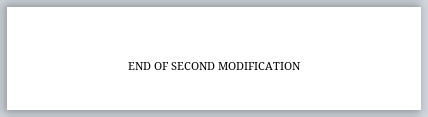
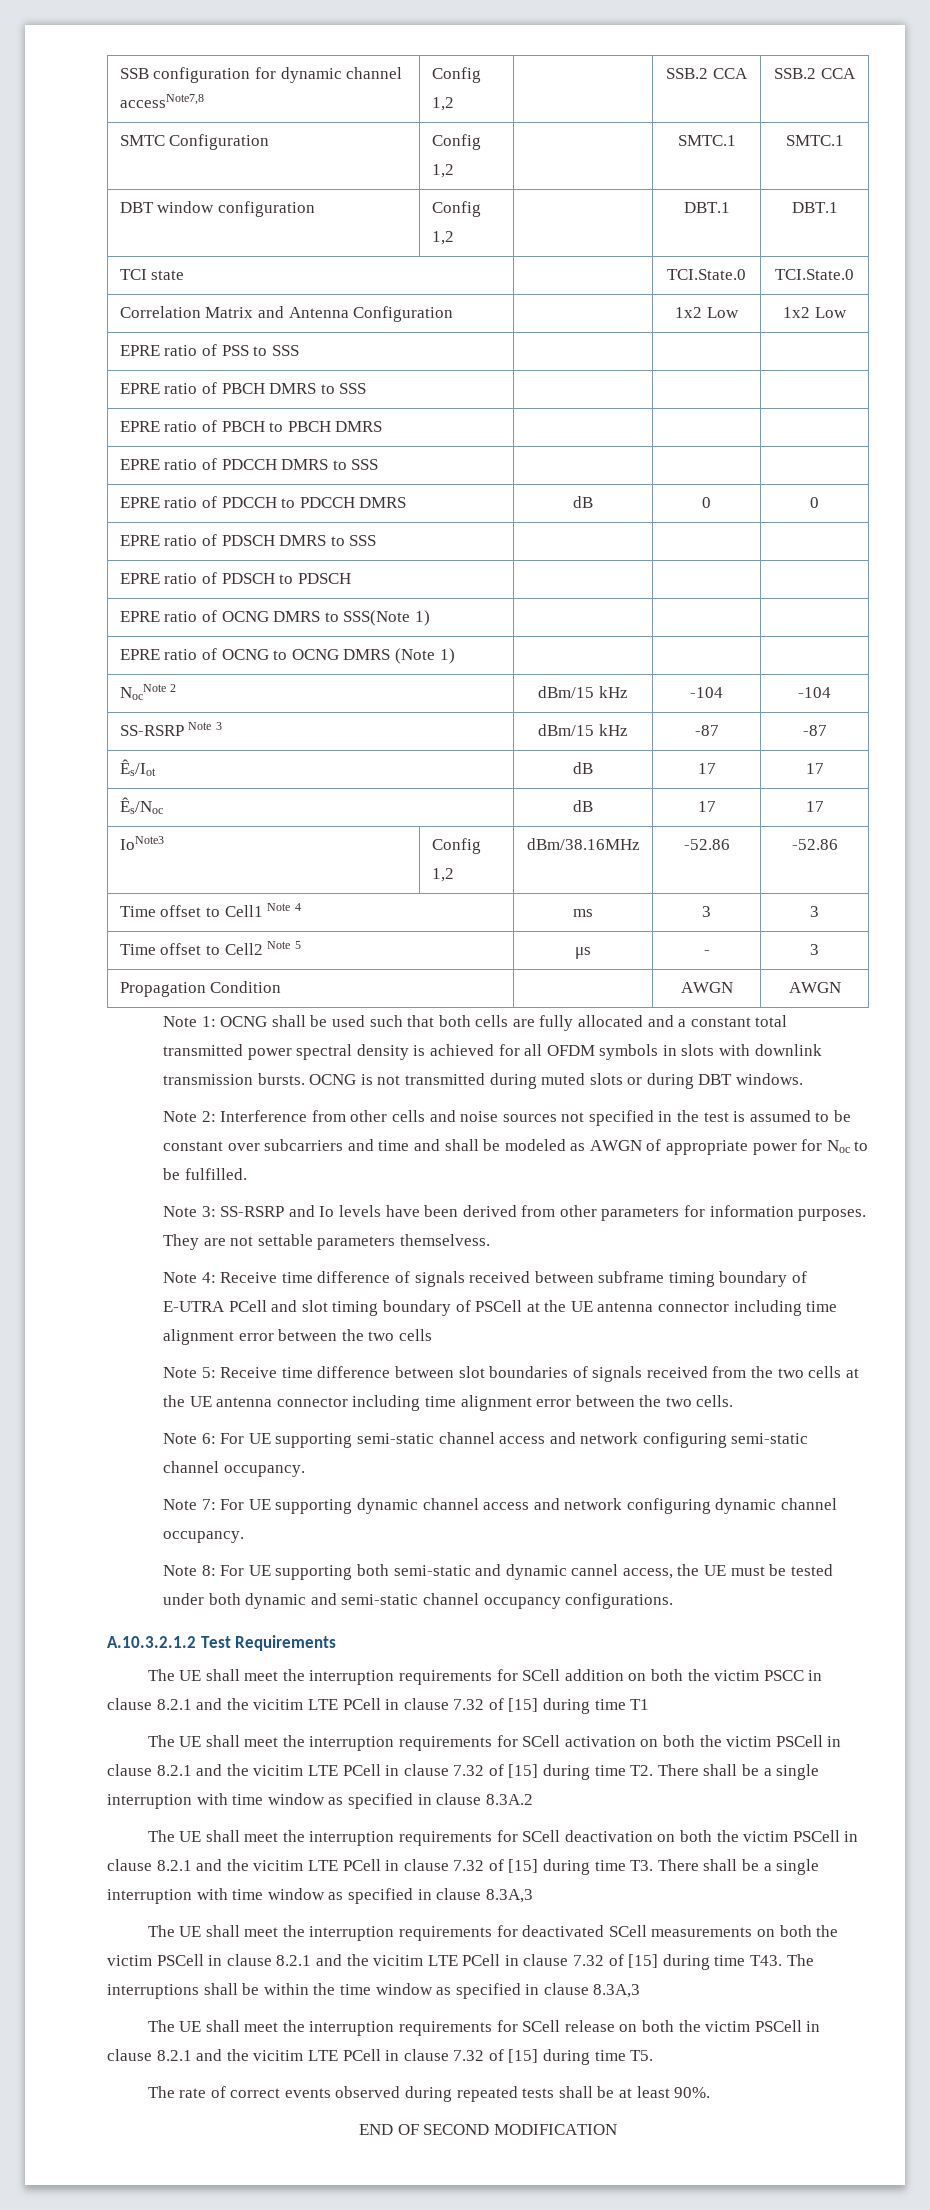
+ SSB configuration for dynamic channel accessNote7,8 | Config 1,2 | | SSB.2 CCA | SSB.2 CCA
+ SMTC Configuration | Config 1,2 | | SMTC.1 | SMTC.1
+ DBT window configuration | Config 1,2 | | DBT.1 | DBT.1
+ TCI state | | TCI.State.0 | TCI.State.0
+ Correlation Matrix and Antenna Configuration | | 1x2 Low | 1x2 Low
+ EPRE ratio of PSS to SSS | | |
+ EPRE ratio of PBCH DMRS to SSS | | |
+ EPRE ratio of PBCH to PBCH DMRS | | |
+ EPRE ratio of PDCCH DMRS to SSS | | |
+ EPRE ratio of PDCCH to PDCCH DMRS | dB | 0 | 0
+ EPRE ratio of PDSCH DMRS to SSS | | |
+ EPRE ratio of PDSCH to PDSCH | | |
+ EPRE ratio of OCNG DMRS to SSS(Note 1) | | |
+ EPRE ratio of OCNG to OCNG DMRS (Note 1) | | |
+ NocNote 2 | dBm/15 kHz | -104 | -104
+ SS-RSRP Note 3 | dBm/15 kHz | -87 | -87
+ Ês/Iot | dB | 17 | 17
+ Ês/Noc | dB | 17 | 17
+ IoNote3 | Config 1,2 | dBm/38.16MHz | -52.86 | -52.86
+ Time offset to Cell1 Note 4 | ms | 3 | 3
+ Time offset to Cell2 Note 5 | μs | - | 3
+ Propagation Condition | | AWGN | AWGN
+ Note 1: OCNG shall be used such that both cells are fully allocated and a constant total transmitted power spectral density is achieved for all OFDM symbols in slots with downlink transmission bursts. OCNG is not transmitted during muted slots or during DBT windows.
+ Note 2: Interference from other cells and noise sources not specified in the test is assumed to be constant over subcarriers and time and shall be modeled as AWGN of appropriate power for Noc to be fulfilled.
+ Note 3: SS-RSRP and Io levels have been derived from other parameters for information purposes. They are not settable parameters themselvess.
+ Note 4: Receive time difference of signals received between subframe timing boundary of E-UTRA PCell and slot timing boundary of PSCell at the UE antenna connector including time alignment error between the two cells
+ Note 5: Receive time difference between slot boundaries of signals received from the two cells at the UE antenna connector including time alignment error between the two cells.
+ Note 6: For UE supporting semi-static channel access and network configuring semi-static channel occupancy.
+ Note 7: For UE supporting dynamic channel access and network configuring dynamic channel occupancy.
+ Note 8: For UE supporting both semi-static and dynamic cannel access, the UE must be tested under both dynamic and semi-static channel occupancy configurations.
+ A.10.3.2.1.2 Test Requirements
+ The UE shall meet the interruption requirements for SCell addition on both the victim PSCC in clause 8.2.1 and the vicitim LTE PCell in clause 7.32 of [15] during time T1
+ The UE shall meet the interruption requirements for SCell activation on both the victim PSCell in clause 8.2.1 and the vicitim LTE PCell in clause 7.32 of [15] during time T2. There shall be a single interruption with time window as specified in clause 8.3A.2
+ The UE shall meet the interruption requirements for SCell deactivation on both the victim PSCell in clause 8.2.1 and the vicitim LTE PCell in clause 7.32 of [15] during time T3. There shall be a single interruption with time window as specified in clause 8.3A,3
+ The UE shall meet the interruption requirements for deactivated SCell measurements on both the victim PSCell in clause 8.2.1 and the vicitim LTE PCell in clause 7.32 of [15] during time T43. The interruptions shall be within the time window as specified in clause 8.3A,3
+ The UE shall meet the interruption requirements for SCell release on both the victim PSCell in clause 8.2.1 and the vicitim LTE PCell in clause 7.32 of [15] during time T5.
+ The rate of correct events observed during repeated tests shall be at least 90%.

